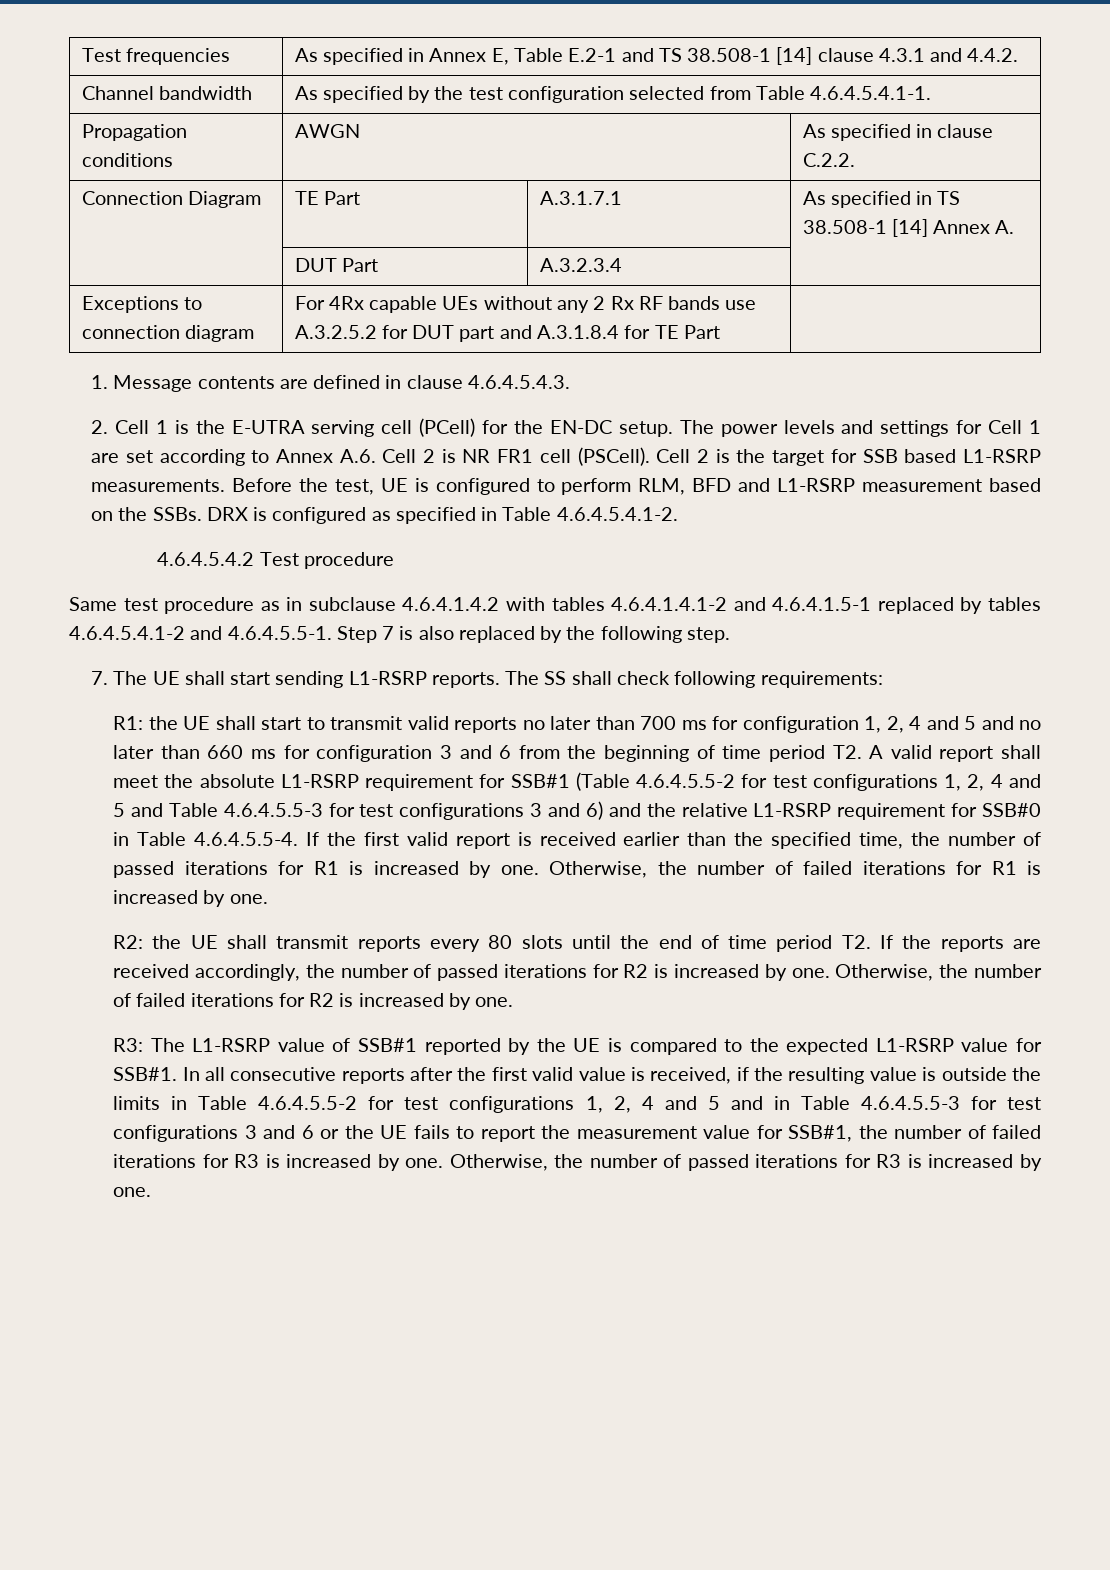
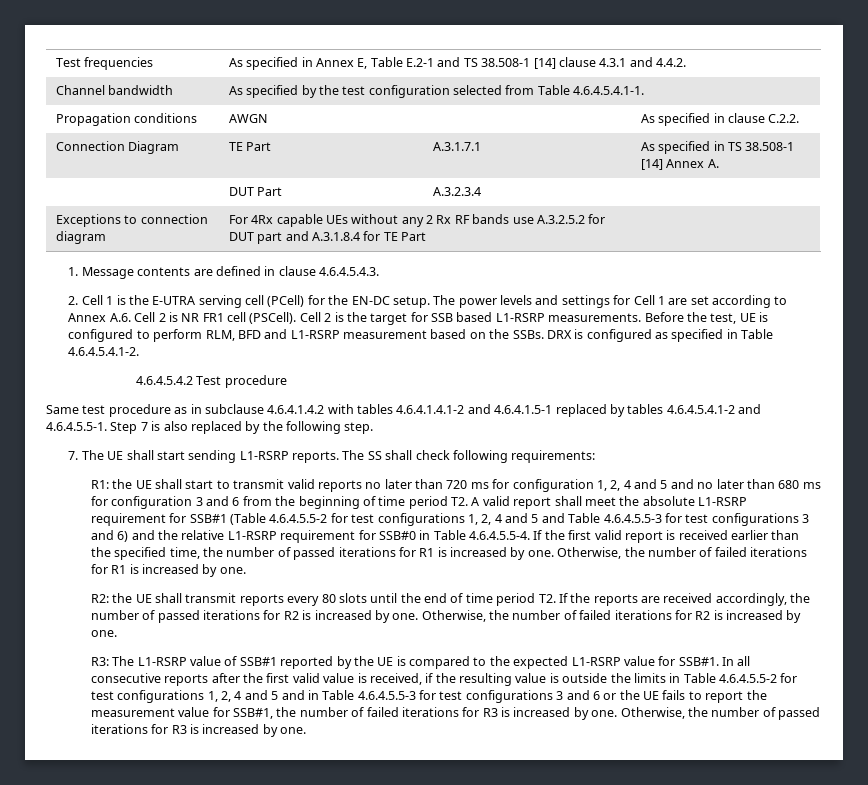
- the UE shall start to transmit valid reports no later than 700 ms for configuration 1, 2, 4 and 5 and no later than 660 ms for configuration 3 and 6 from the beginning of time period T2. A valid report shall meet the absolute L1-RSRP requirement for SSB#1 (Table 4.6.4.5.5-2 for test configurations 1, 2, 4 and 5 and Table 4.6.4.5.5-3 for test configurations 3 and 6) and the relative L1-RSRP requirement for SSB#0 in Table 4.6.4.5.5-4. If the first valid report is received earlier than the specified time, the number of passed iterations for R1 is increased by one.
+ the UE shall start to transmit valid reports no later than 720 ms for configuration 1, 2, 4 and 5 and no later than 680 ms for configuration 3 and 6 from the beginning of time period T2. A valid report shall meet the absolute L1-RSRP requirement for SSB#1 (Table 4.6.4.5.5-2 for test configurations 1, 2, 4 and 5 and Table 4.6.4.5.5-3 for test configurations 3 and 6) and the relative L1-RSRP requirement for SSB#0 in Table 4.6.4.5.5-4. If the first valid report is received earlier than the specified time, the number of passed iterations for R1 is increased by one.

